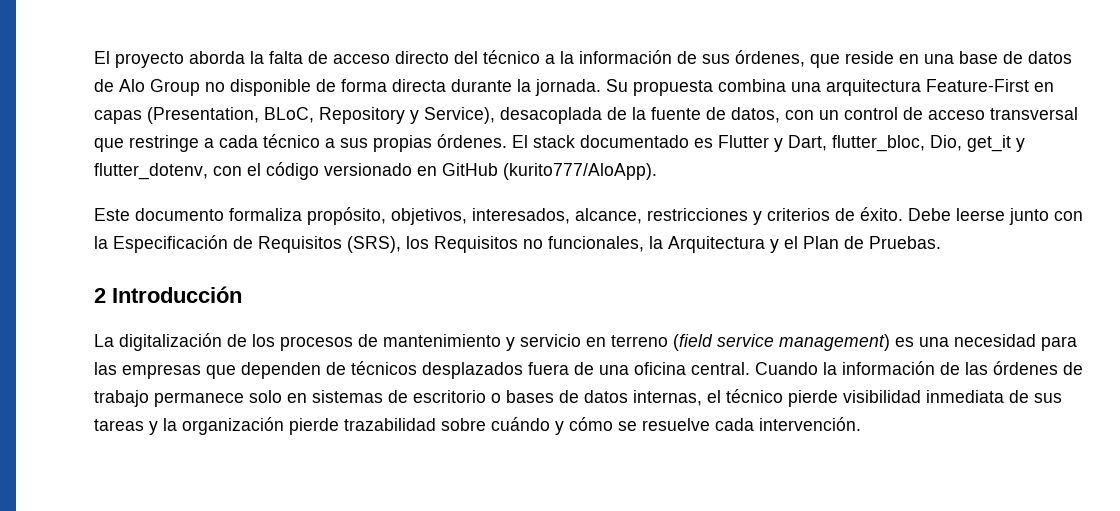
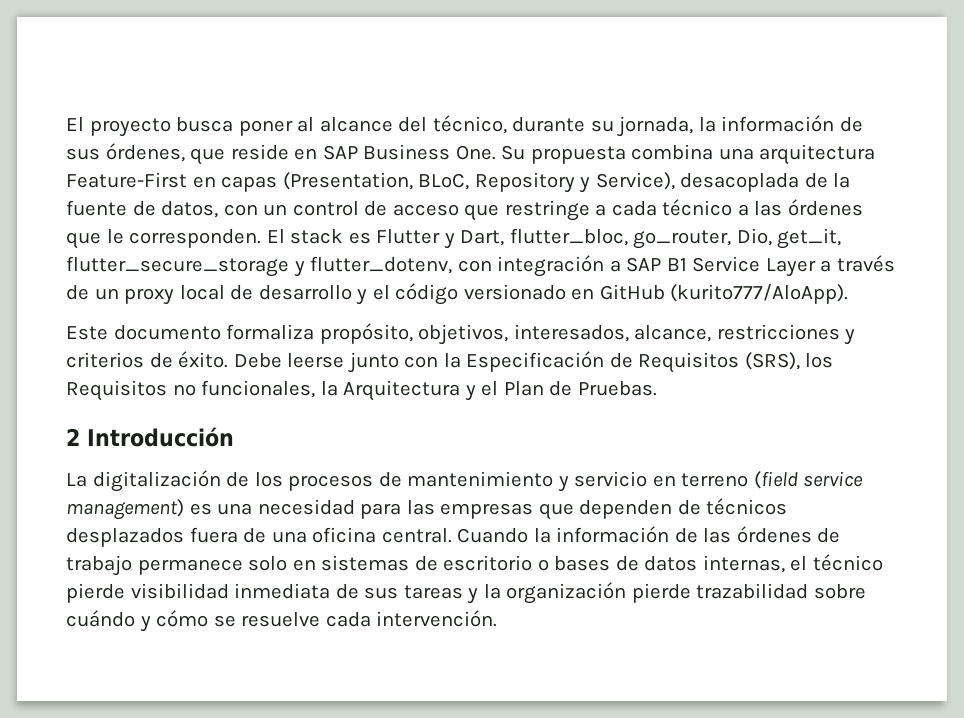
- El proyecto aborda la falta de acceso directo del técnico a la información de sus órdenes, que reside en una base de datos de Alo Group no disponible de forma directa durante la jornada. Su propuesta combina una arquitectura Feature-First en capas (Presentation, BLoC, Repository y Service), desacoplada de la fuente de datos, con un control de acceso transversal que restringe a cada técnico a sus propias órdenes.
+ El proyecto busca poner al alcance del técnico, durante su jornada, la información de sus órdenes, que reside en SAP Business One. Su propuesta combina una arquitectura Feature-First en capas (Presentation, BLoC, Repository y Service), desacoplada de la fuente de datos, con un control de acceso que restringe a cada técnico a las órdenes que le corresponden.
- El stack documentado es Flutter y Dart, flutter_bloc, Dio, get_it y flutter_dotenv, con el código versionado en GitHub (kurito777/AloApp).
+ El stack es Flutter y Dart, flutter_bloc, go_router, Dio, get_it, flutter_secure_storage y flutter_dotenv, con integración a SAP B1 Service Layer a través de un proxy local de desarrollo y el código versionado en GitHub (kurito777/AloApp).

